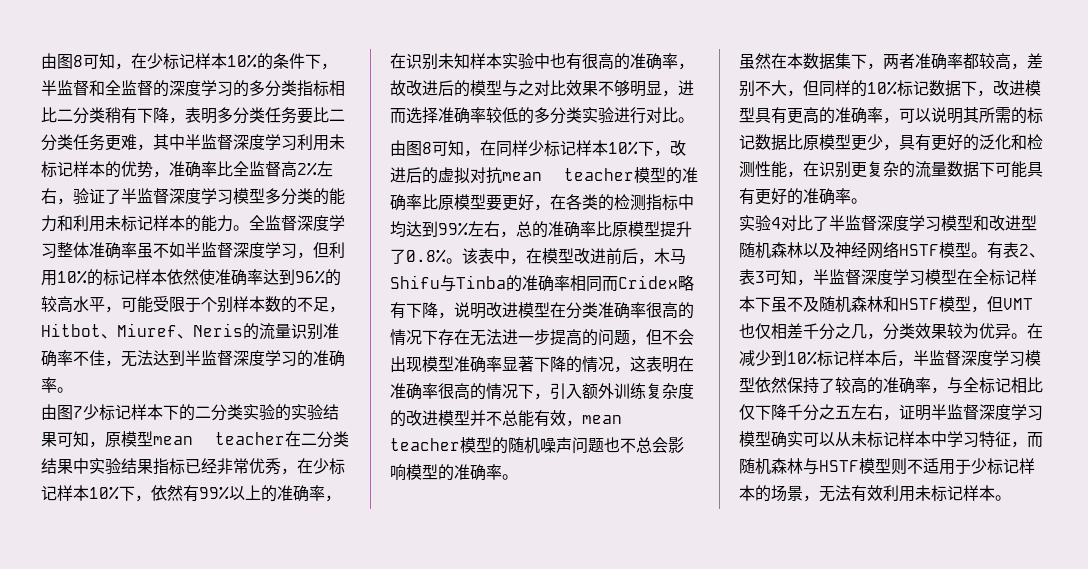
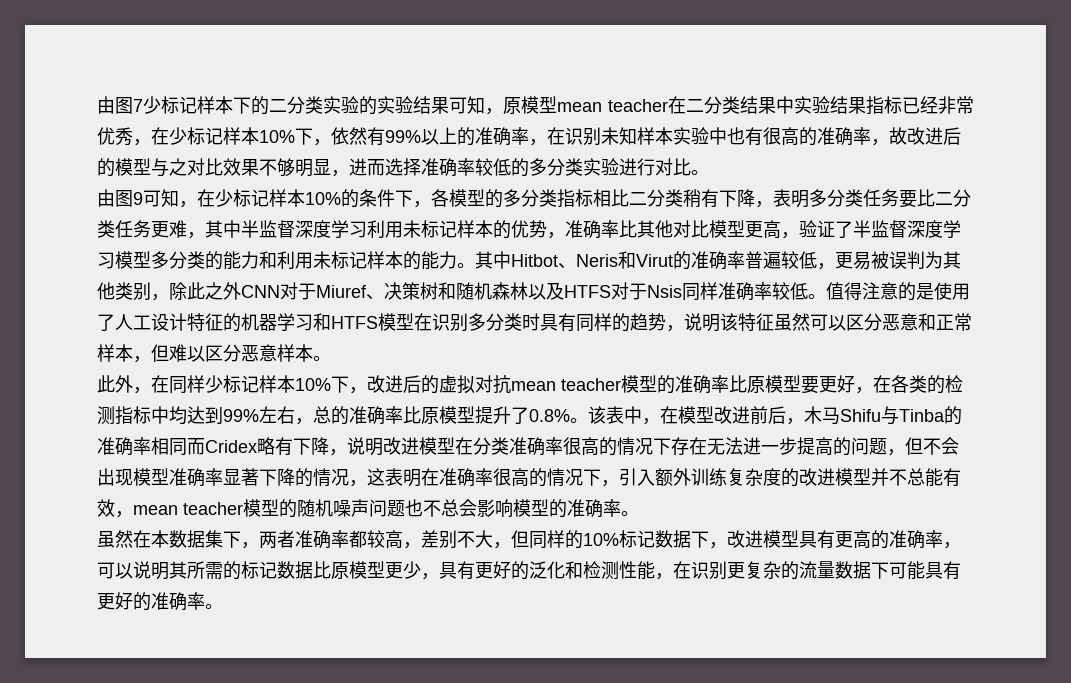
- 由图8可知，在少标记样本10%的条件下，半监督和全监督的深度学习的多分类指标相比二分类稍有下降，表明多分类任务要比二分类任务更难，其中半监督深度学习利用未标记样本的优势，准确率比全监督高2%左右，验证了半监督深度学习模型多分类的能力和利用未标记样本的能力。全监督深度学习整体准确率虽不如半监督深度学习，但利用10%的标记样本依然使准确率达到96%的较高水平，可能受限于个别样本数的不足，Hitbot、Miuref、Neris的流量识别准确率不佳，无法达到半监督深度学习的准确率。
- 由图8可知，在同样少标记样本10%下，改进后的虚拟对抗mean teacher模型的准确率比原模型要更好，在各类的检测指标中均达到99%左右，总的准确率比原模型提升了0.8%。
+ 由图9可知，在少标记样本10%的条件下，各模型的多分类指标相比二分类稍有下降，表明多分类任务要比二分类任务更难，其中半监督深度学习利用未标记样本的优势，准确率比其他对比模型更高，验证了半监督深度学习模型多分类的能力和利用未标记样本的能力。其中Hitbot、Neris和Virut的准确率普遍较低，更易被误判为其他类别，除此之外CNN对于Miuref、决策树和随机森林以及HTFS对于Nsis同样准确率较低。值得注意的是使用了人工设计特征的机器学习和HTFS模型在识别多分类时具有同样的趋势，说明该特征虽然可以区分恶意和正常样本，但难以区分恶意样本。
+ 此外，在同样少标记样本10%下，改进后的虚拟对抗mean teacher模型的准确率比原模型要更好，在各类的检测指标中均达到99%左右，总的准确率比原模型提升了0.8%。
- 实验4对比了半监督深度学习模型和改进型随机森林以及神经网络HSTF模型。有表2、表3可知，半监督深度学习模型在全标记样本下虽不及随机森林和HSTF模型，但VMT也仅相差千分之几，分类效果较为优异。在减少到10%标记样本后，半监督深度学习模型依然保持了较高的准确率，与全标记相比仅下降千分之五左右，证明半监督深度学习模型确实可以从未标记样本中学习特征，而随机森林与HSTF模型则不适用于少标记样本的场景，无法有效利用未标记样本。

